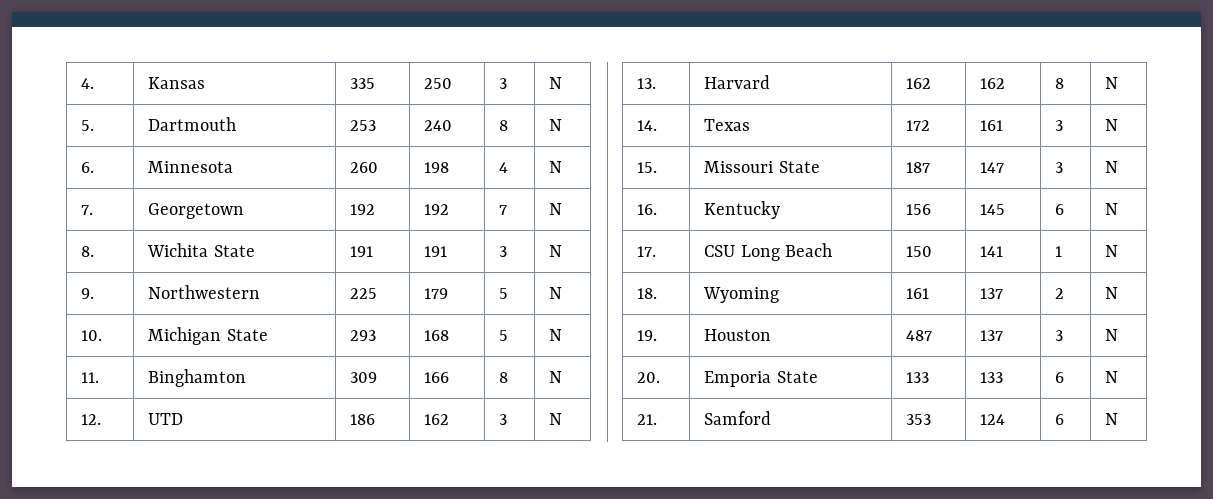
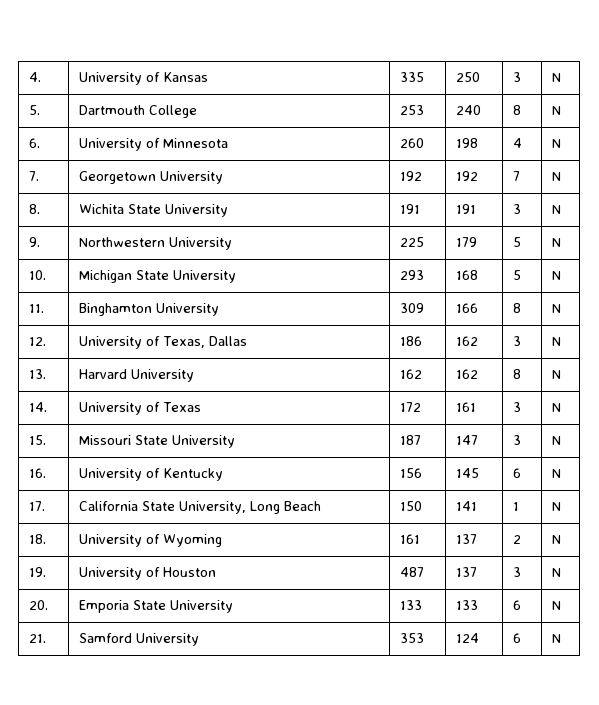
- 4. | Kansas | 335 | 250 | 3 | N
+ 4. | University of Kansas | 335 | 250 | 3 | N
- 5. | Dartmouth | 253 | 240 | 8 | N
+ 5. | Dartmouth College | 253 | 240 | 8 | N
- 6. | Minnesota | 260 | 198 | 4 | N
+ 6. | University of Minnesota | 260 | 198 | 4 | N
- 7. | Georgetown | 192 | 192 | 7 | N
+ 7. | Georgetown University | 192 | 192 | 7 | N
- 8. | Wichita State | 191 | 191 | 3 | N
+ 8. | Wichita State University | 191 | 191 | 3 | N
- 9. | Northwestern | 225 | 179 | 5 | N
+ 9. | Northwestern University | 225 | 179 | 5 | N
- 10. | Michigan State | 293 | 168 | 5 | N
+ 10. | Michigan State University | 293 | 168 | 5 | N
- 11. | Binghamton | 309 | 166 | 8 | N
+ 11. | Binghamton University | 309 | 166 | 8 | N
- 12. | UTD | 186 | 162 | 3 | N
+ 12. | University of Texas, Dallas | 186 | 162 | 3 | N
- 13. | Harvard | 162 | 162 | 8 | N
+ 13. | Harvard University | 162 | 162 | 8 | N
- 14. | Texas | 172 | 161 | 3 | N
+ 14. | University of Texas | 172 | 161 | 3 | N
- 15. | Missouri State | 187 | 147 | 3 | N
+ 15. | Missouri State University | 187 | 147 | 3 | N
- 16. | Kentucky | 156 | 145 | 6 | N
+ 16. | University of Kentucky | 156 | 145 | 6 | N
- 17. | CSU Long Beach | 150 | 141 | 1 | N
+ 17. | California State University, Long Beach | 150 | 141 | 1 | N
- 18. | Wyoming | 161 | 137 | 2 | N
+ 18. | University of Wyoming | 161 | 137 | 2 | N
- 19. | Houston | 487 | 137 | 3 | N
+ 19. | University of Houston | 487 | 137 | 3 | N
- 20. | Emporia State | 133 | 133 | 6 | N
+ 20. | Emporia State University | 133 | 133 | 6 | N
- 21. | Samford | 353 | 124 | 6 | N
+ 21. | Samford University | 353 | 124 | 6 | N

